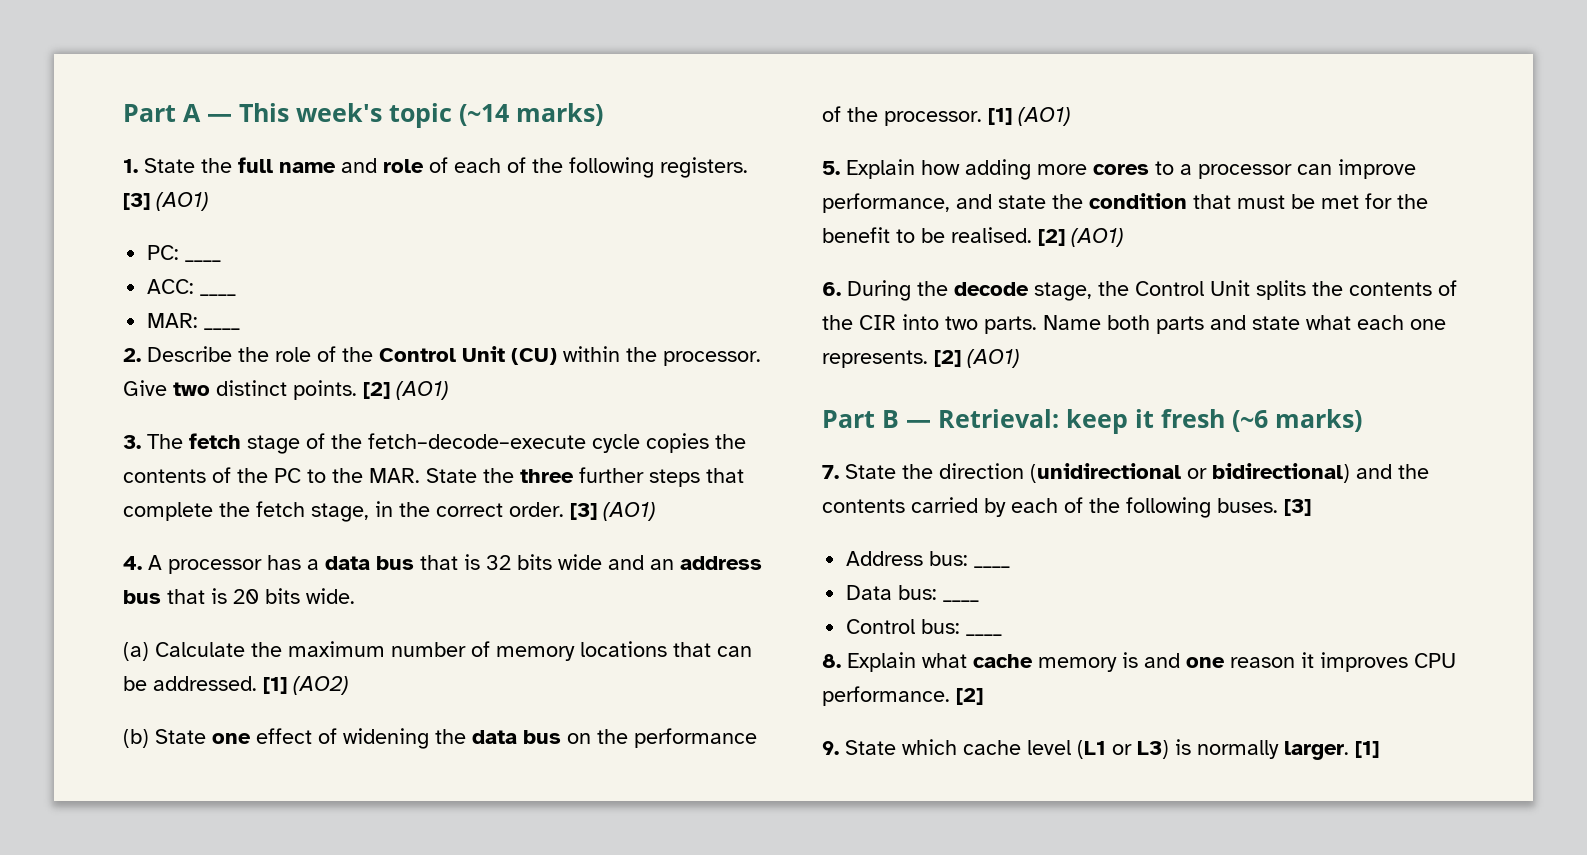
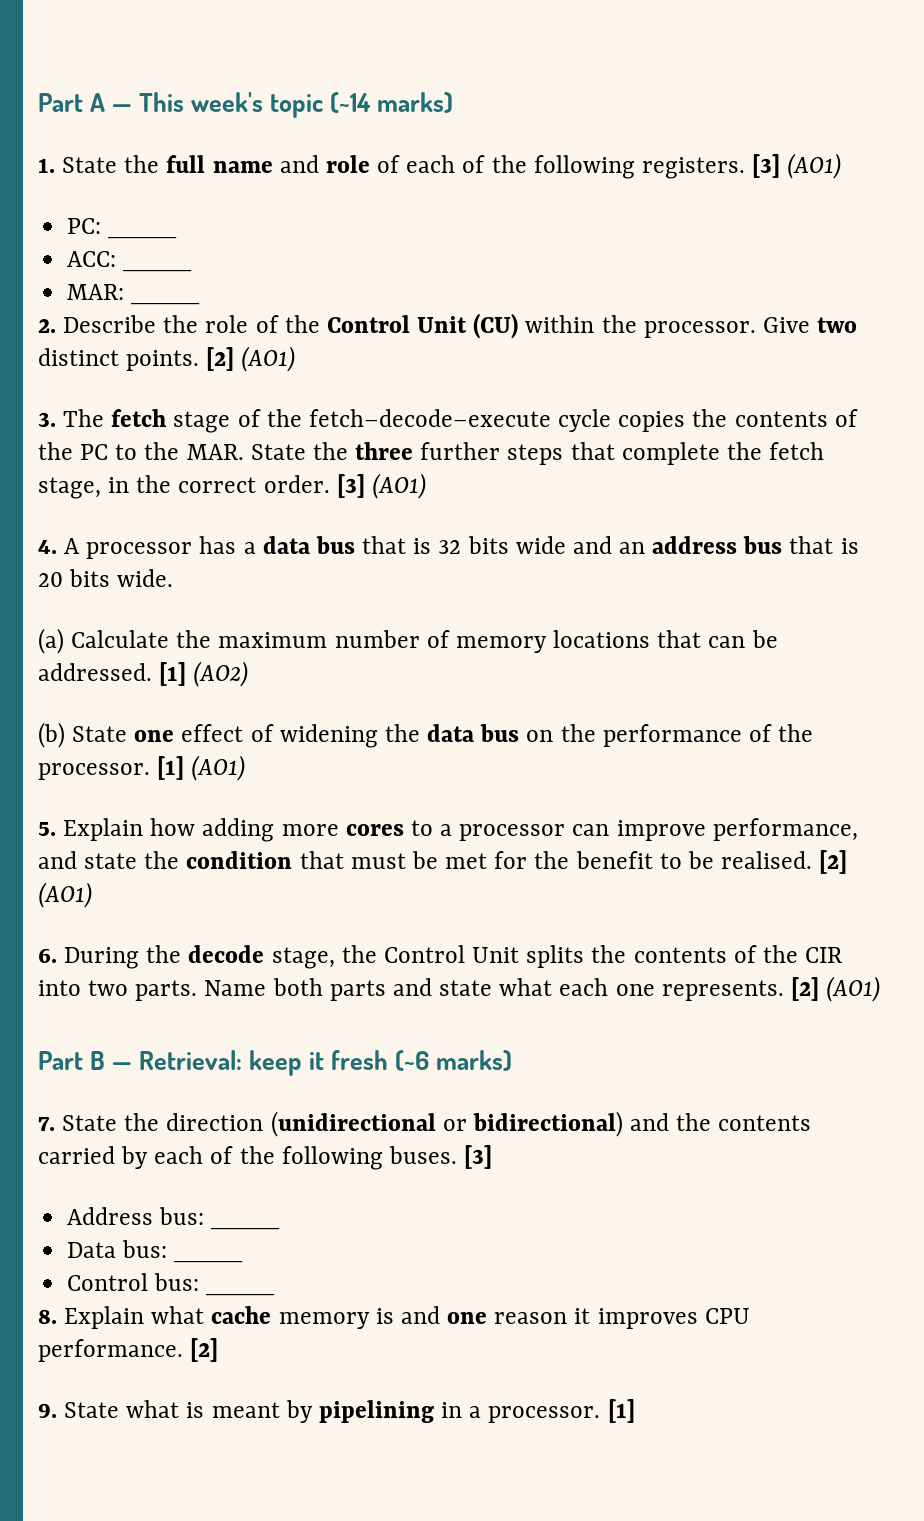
- 9. State which cache level (L1 or L3) is normally larger.
+ 9. State what is meant by pipelining in a processor.

